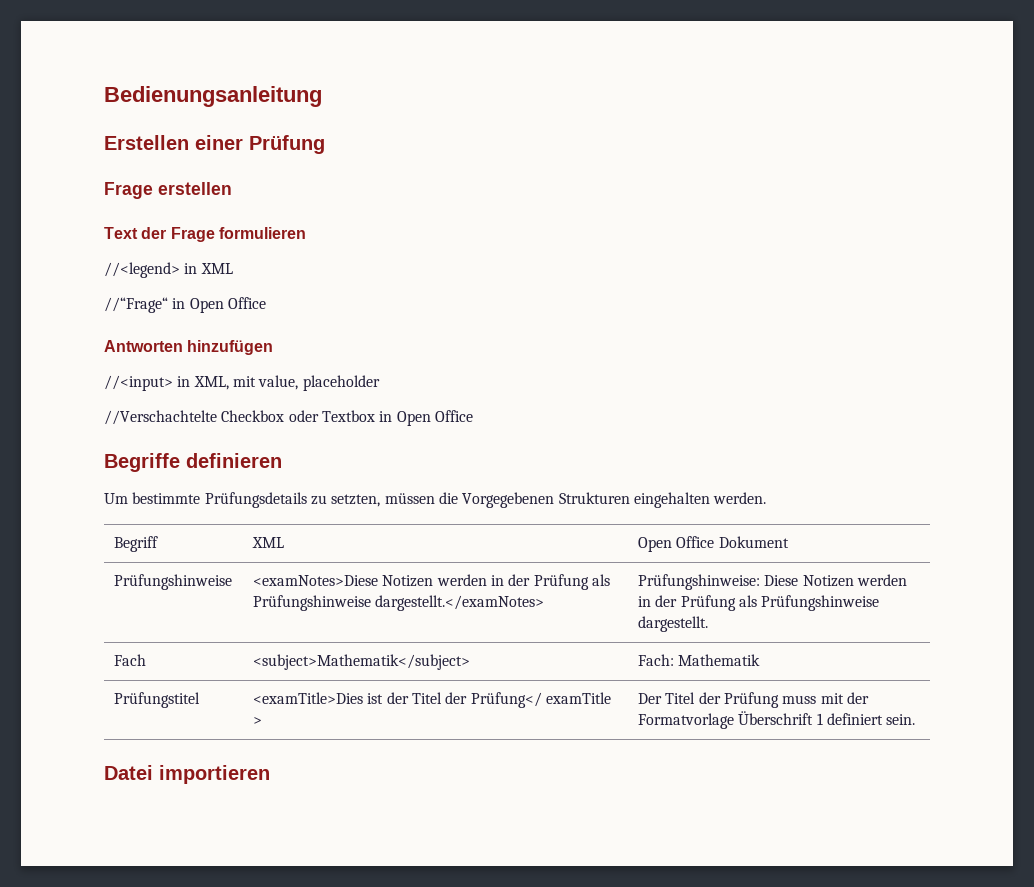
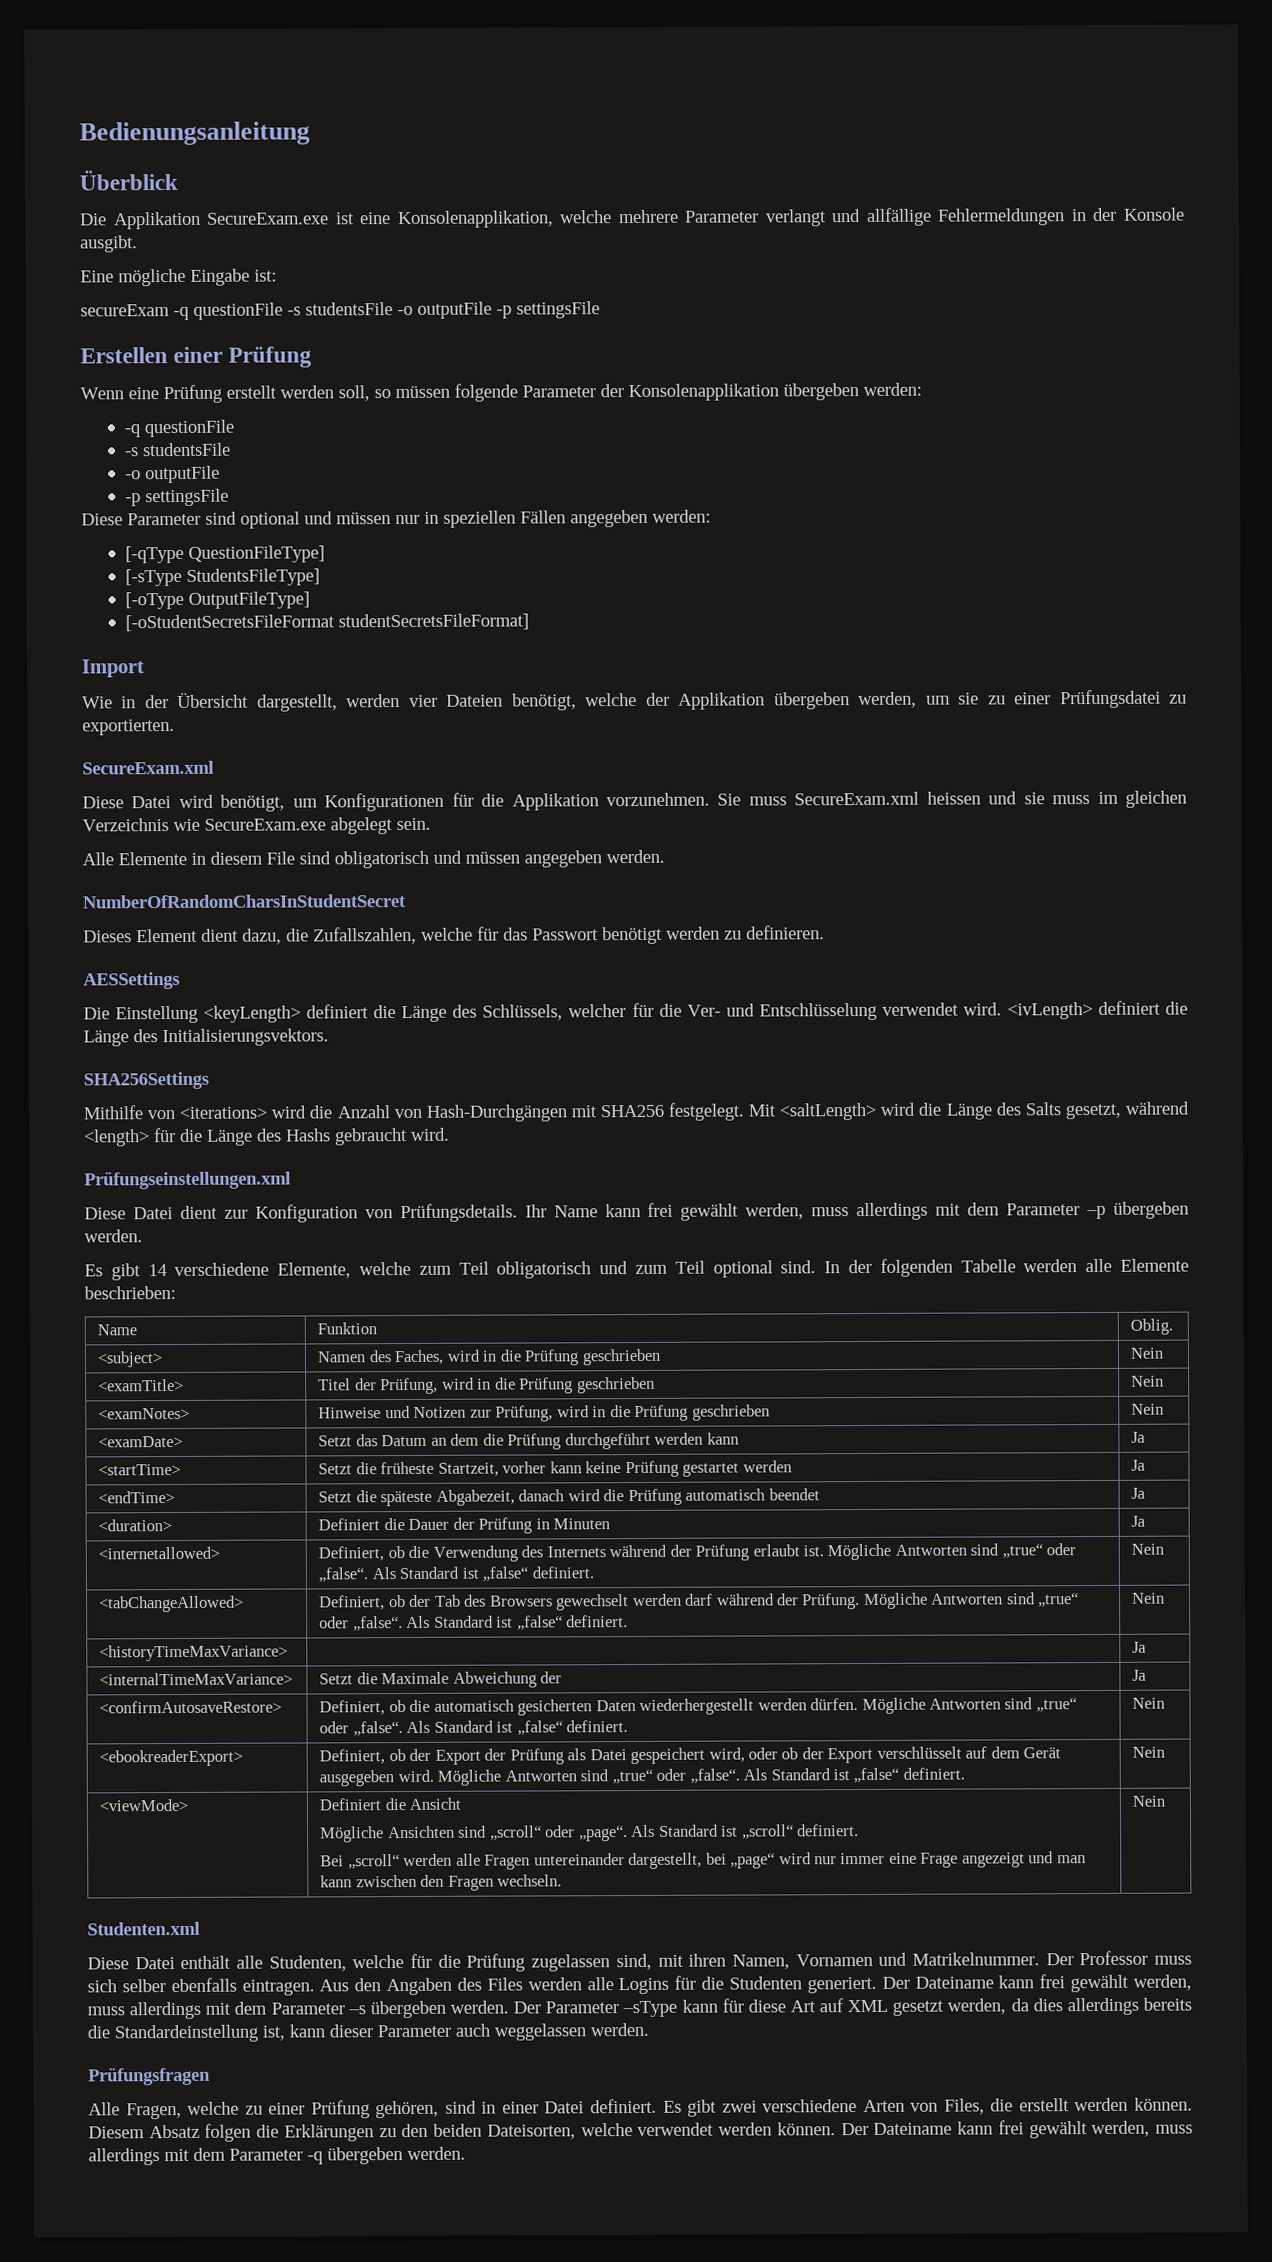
+ Überblick
+ Die Applikation SecureExam.exe ist eine Konsolenapplikation, welche mehrere Parameter verlangt und allfällige Fehlermeldungen in der Konsole ausgibt.
+ Eine mögliche Eingabe ist:
+ secureExam -q questionFile -s studentsFile -o outputFile -p settingsFile
  Erstellen einer Prüfung
- Frage erstellen
- Text der Frage formulieren
- //<legend> in XML
- //“Frage“ in Open Office
- Antworten hinzufügen
- //<input> in XML, mit value, placeholder
- //Verschachtelte Checkbox oder Textbox in Open Office
- Begriffe definieren
- Um bestimmte Prüfungsdetails zu setzten, müssen die Vorgegebenen Strukturen eingehalten werden.
- Begriff | XML | Open Office Dokument
- Prüfungshinweise | <examNotes>Diese Notizen werden in der Prüfung als Prüfungshinweise dargestellt.</examNotes> | Prüfungshinweise: Diese Notizen werden in der Prüfung als Prüfungshinweise dargestellt.
- Fach | <subject>Mathematik</subject> | Fach: Mathematik
- Prüfungstitel | <examTitle>Dies ist der Titel der Prüfung</ examTitle > | Der Titel der Prüfung muss mit der Formatvorlage Überschrift 1 definiert sein.
- Datei importieren
+ Wenn eine Prüfung erstellt werden soll, so müssen folgende Parameter der Konsolenapplikation übergeben werden:
+ -q questionFile
+ -s studentsFile
+ -o outputFile
+ -p settingsFile
+ Diese Parameter sind optional und müssen nur in speziellen Fällen angegeben werden:
+ [-qType QuestionFileType]
+ [-sType StudentsFileType]
+ [-oType OutputFileType]
+ [-oStudentSecretsFileFormat studentSecretsFileFormat]
+ Import
+ Wie in der Übersicht dargestellt, werden vier Dateien benötigt, welche der Applikation übergeben werden, um sie zu einer Prüfungsdatei zu exportierten.
+ SecureExam.xml
+ Diese Datei wird benötigt, um Konfigurationen für die Applikation vorzunehmen. Sie muss SecureExam.xml heissen und sie muss im gleichen Verzeichnis wie SecureExam.exe abgelegt sein.
+ Alle Elemente in diesem File sind obligatorisch und müssen angegeben werden.
+ NumberOfRandomCharsInStudentSecret
+ Dieses Element dient dazu, die Zufallszahlen, welche für das Passwort benötigt werden zu definieren.
+ AESSettings
+ Die Einstellung <keyLength> definiert die Länge des Schlüssels, welcher für die Ver- und Entschlüsselung verwendet wird. <ivLength> definiert die Länge des Initialisierungsvektors.
+ SHA256Settings
+ Mithilfe von <iterations> wird die Anzahl von Hash-Durchgängen mit SHA256 festgelegt. Mit <saltLength> wird die Länge des Salts gesetzt, während <length> für die Länge des Hashs gebraucht wird.
+ Prüfungseinstellungen.xml
+ Diese Datei dient zur Konfiguration von Prüfungsdetails. Ihr Name kann frei gewählt werden, muss allerdings mit dem Parameter –p übergeben werden.
+ Es gibt 14 verschiedene Elemente, welche zum Teil obligatorisch und zum Teil optional sind. In der folgenden Tabelle werden alle Elemente beschrieben:
+ Name | Funktion | Oblig.
+ <subject> | Namen des Faches, wird in die Prüfung geschrieben | Nein
+ <examTitle> | Titel der Prüfung, wird in die Prüfung geschrieben | Nein
+ <examNotes> | Hinweise und Notizen zur Prüfung, wird in die Prüfung geschrieben | Nein
+ <examDate> | Setzt das Datum an dem die Prüfung durchgeführt werden kann | Ja
+ <startTime> | Setzt die früheste Startzeit, vorher kann keine Prüfung gestartet werden | Ja
+ <endTime> | Setzt die späteste Abgabezeit, danach wird die Prüfung automatisch beendet | Ja
+ <duration> | Definiert die Dauer der Prüfung in Minuten | Ja
+ <internetallowed> | Definiert, ob die Verwendung des Internets während der Prüfung erlaubt ist. Mögliche Antworten sind „true“ oder „false“. Als Standard ist „false“ definiert. | Nein
+ <tabChangeAllowed> | Definiert, ob der Tab des Browsers gewechselt werden darf während der Prüfung. Mögliche Antworten sind „true“ oder „false“. Als Standard ist „false“ definiert. | Nein
+ <historyTimeMaxVariance> | | Ja
+ <internalTimeMaxVariance> | Setzt die Maximale Abweichung der | Ja
+ <confirmAutosaveRestore> | Definiert, ob die automatisch gesicherten Daten wiederhergestellt werden dürfen. Mögliche Antworten sind „true“ oder „false“. Als Standard ist „false“ definiert. | Nein
+ <ebookreaderExport> | Definiert, ob der Export der Prüfung als Datei gespeichert wird, oder ob der Export verschlüsselt auf dem Gerät ausgegeben wird. Mögliche Antworten sind „true“ oder „false“. Als Standard ist „false“ definiert. | Nein
+ <viewMode> | Definiert die Ansicht
+ Mögliche Ansichten sind „scroll“ oder „page“. Als Standard ist „scroll“ definiert.
+ Bei „scroll“ werden alle Fragen untereinander dargestellt, bei „page“ wird nur immer eine Frage angezeigt und man kann zwischen den Fragen wechseln. | Nein
+ Studenten.xml
+ Diese Datei enthält alle Studenten, welche für die Prüfung zugelassen sind, mit ihren Namen, Vornamen und Matrikelnummer. Der Professor muss sich selber ebenfalls eintragen. Aus den Angaben des Files werden alle Logins für die Studenten generiert. Der Dateiname kann frei gewählt werden, muss allerdings mit dem Parameter –s übergeben werden. Der Parameter –sType kann für diese Art auf XML gesetzt werden, da dies allerdings bereits die Standardeinstellung ist, kann dieser Parameter auch weggelassen werden.
+ Prüfungsfragen
+ Alle Fragen, welche zu einer Prüfung gehören, sind in einer Datei definiert. Es gibt zwei verschiedene Arten von Files, die erstellt werden können. Diesem Absatz folgen die Erklärungen zu den beiden Dateisorten, welche verwendet werden können. Der Dateiname kann frei gewählt werden, muss allerdings mit dem Parameter -q übergeben werden.

